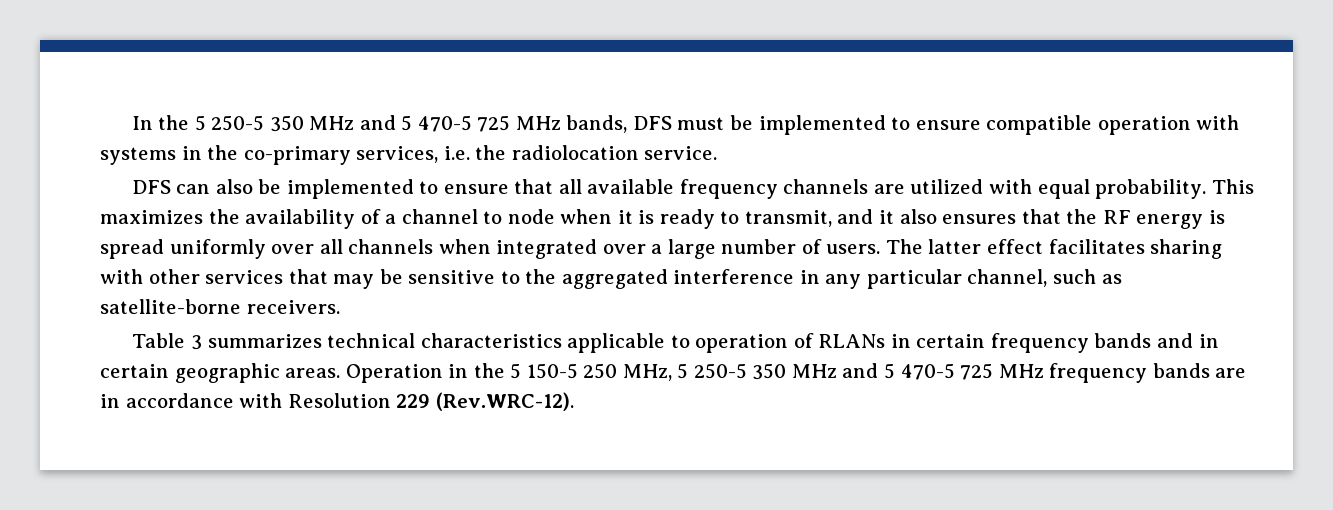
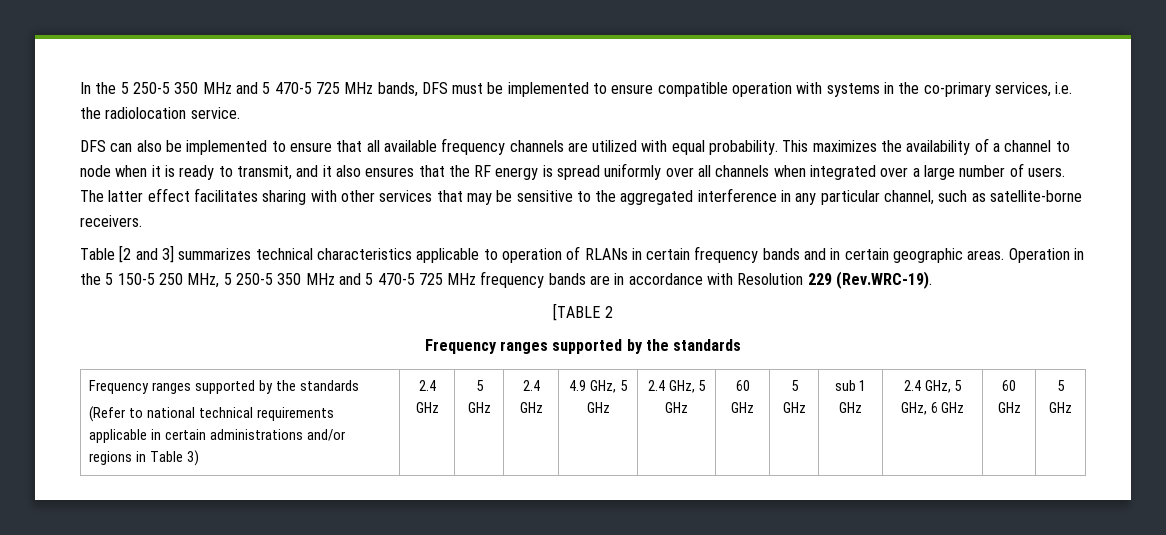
- Table 3 summarizes technical characteristics applicable to operation of RLANs in certain frequency bands and in certain geographic areas.
+ Table [2 and 3] summarizes technical characteristics applicable to operation of RLANs in certain frequency bands and in certain geographic areas.
- Operation in the 5 150-5 250 MHz, 5 250-5 350 MHz and 5 470-5 725 MHz frequency bands are in accordance with Resolution 229 (Rev.WRC-12).
+ Operation in the 5 150-5 250 MHz, 5 250-5 350 MHz and 5 470-5 725 MHz frequency bands are in accordance with Resolution 229 (Rev.WRC-19).
+ [TABLE 2
+ Frequency ranges supported by the standards
+ Frequency ranges supported by the standards
+ (Refer to national technical requirements applicable in certain administrations and/or regions in Table 3) | 2.4 GHz | 5 GHz | 2.4 GHz | 4.9 GHz, 5 GHz | 2.4 GHz, 5 GHz | 60 GHz | 5 GHz | sub 1 GHz | 2.4 GHz, 5 GHz, 6 GHz | 60 GHz | 5 GHz

